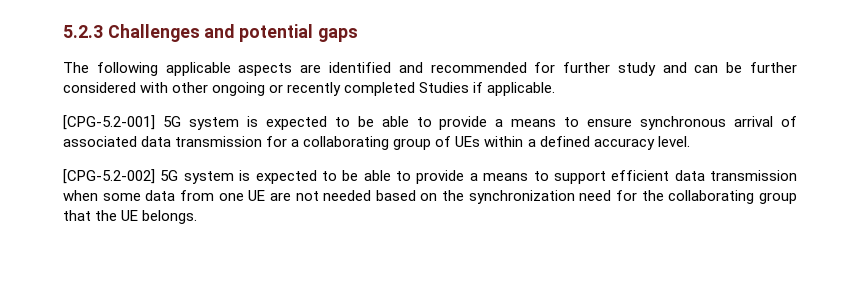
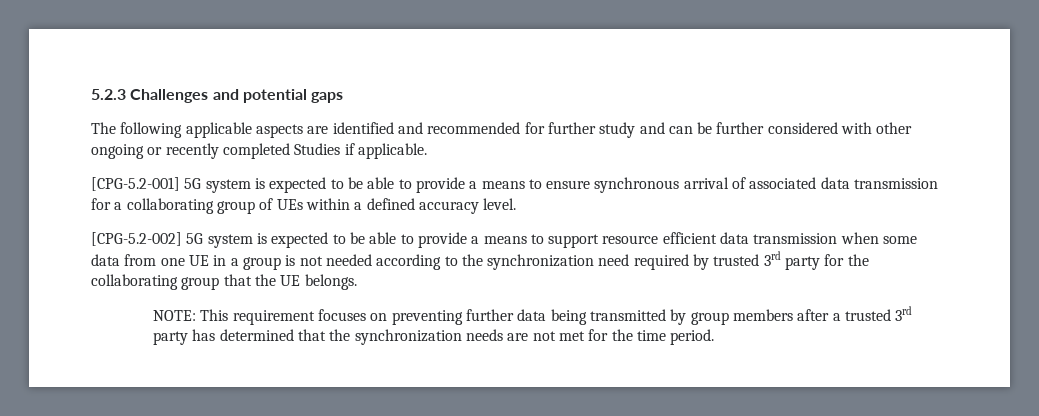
- [CPG-5.2-002] 5G system is expected to be able to provide a means to support efficient data transmission when some data from one UE are not needed based on the synchronization need for the collaborating group that the UE belongs.
+ [CPG-5.2-002] 5G system is expected to be able to provide a means to support resource efficient data transmission when some data from one UE in a group is not needed according to the synchronization need required by trusted 3rd party for the collaborating group that the UE belongs.
+ NOTE: This requirement focuses on preventing further data being transmitted by group members after a trusted 3rd party has determined that the synchronization needs are not met for the time period.

